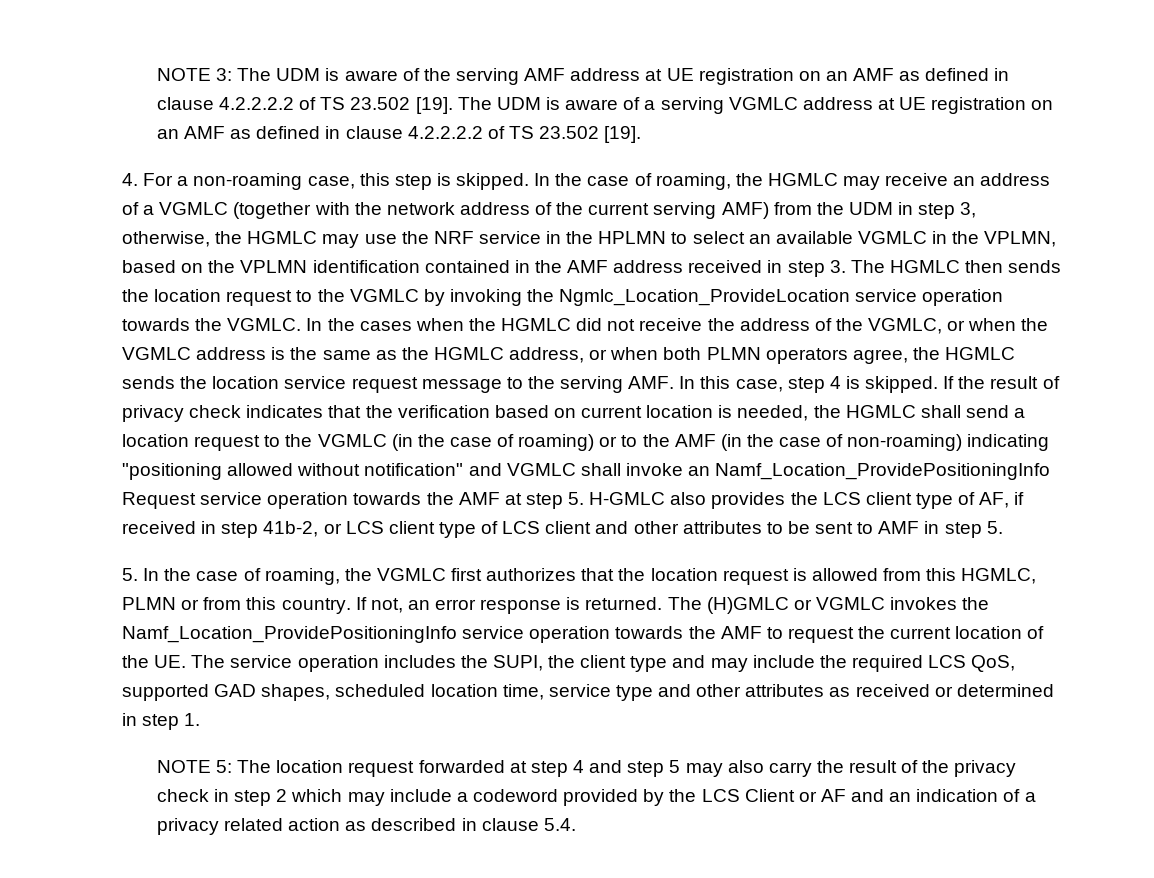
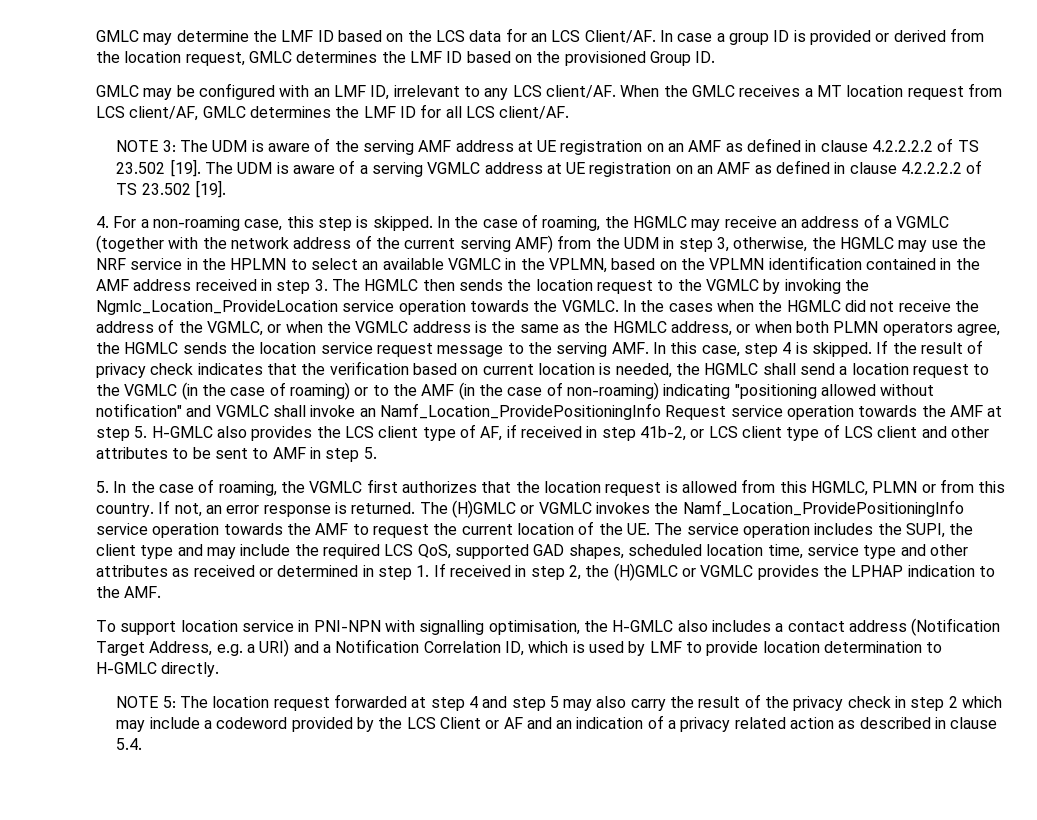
+ GMLC may determine the LMF ID based on the LCS data for an LCS Client/AF. In case a group ID is provided or derived from the location request, GMLC determines the LMF ID based on the provisioned Group ID.
+ GMLC may be configured with an LMF ID, irrelevant to any LCS client/AF. When the GMLC receives a MT location request from LCS client/AF, GMLC determines the LMF ID for all LCS client/AF.
- The (H)GMLC or VGMLC invokes the Namf_Location_ProvidePositioningInfo service operation towards the AMF to request the current location of the UE. The service operation includes the SUPI, the client type and may include the required LCS QoS, supported GAD shapes, scheduled location time, service type and other attributes as received or determined in step 1.
+ The (H)GMLC or VGMLC invokes the Namf_Location_ProvidePositioningInfo service operation towards the AMF to request the current location of the UE. The service operation includes the SUPI, the client type and may include the required LCS QoS, supported GAD shapes, scheduled location time, service type and other attributes as received or determined in step 1. If received in step 2, the (H)GMLC or VGMLC provides the LPHAP indication to the AMF.
+ To support location service in PNI-NPN with signalling optimisation, the H-GMLC also includes a contact address (Notification Target Address, e.g. a URI) and a Notification Correlation ID, which is used by LMF to provide location determination to H-GMLC directly.

